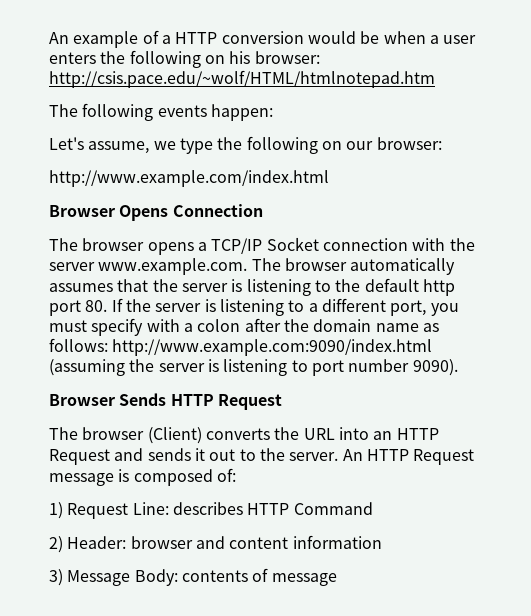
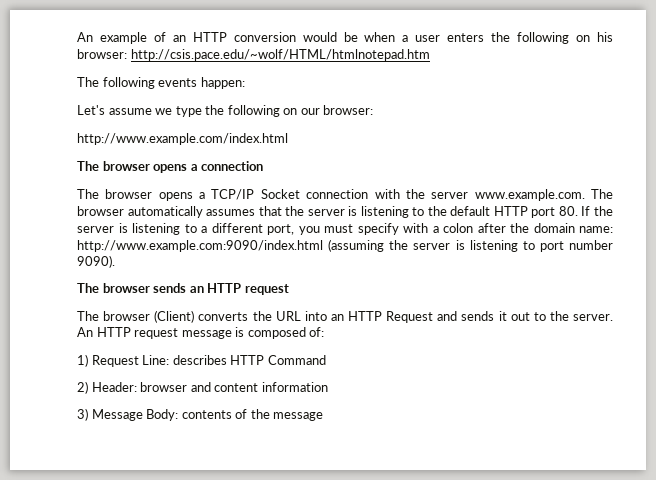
- An example of a HTTP conversion would be when a user enters the following on his browser: http://csis.pace.edu/~wolf/HTML/htmlnotepad.htm
+ An example of an HTTP conversion would be when a user enters the following on his browser: http://csis.pace.edu/~wolf/HTML/htmlnotepad.htm
- Let's assume, we type the following on our browser:
+ Let's assume we type the following on our browser:
- Browser Opens Connection
+ The browser opens a connection
- The browser opens a TCP/IP Socket connection with the server www.example.com. The browser automatically assumes that the server is listening to the default http port 80. If the server is listening to a different port, you must specify with a colon after the domain name as follows: http://www.example.com:9090/index.html (assuming the server is listening to port number 9090).
+ The browser opens a TCP/IP Socket connection with the server www.example.com. The browser automatically assumes that the server is listening to the default HTTP port 80. If the server is listening to a different port, you must specify with a colon after the domain name: http://www.example.com:9090/index.html (assuming the server is listening to port number 9090).
- Browser Sends HTTP Request
+ The browser sends an HTTP request
- An HTTP Request message is composed of:
+ An HTTP request message is composed of:
- 3) Message Body: contents of message
+ 3) Message Body: contents of the message

